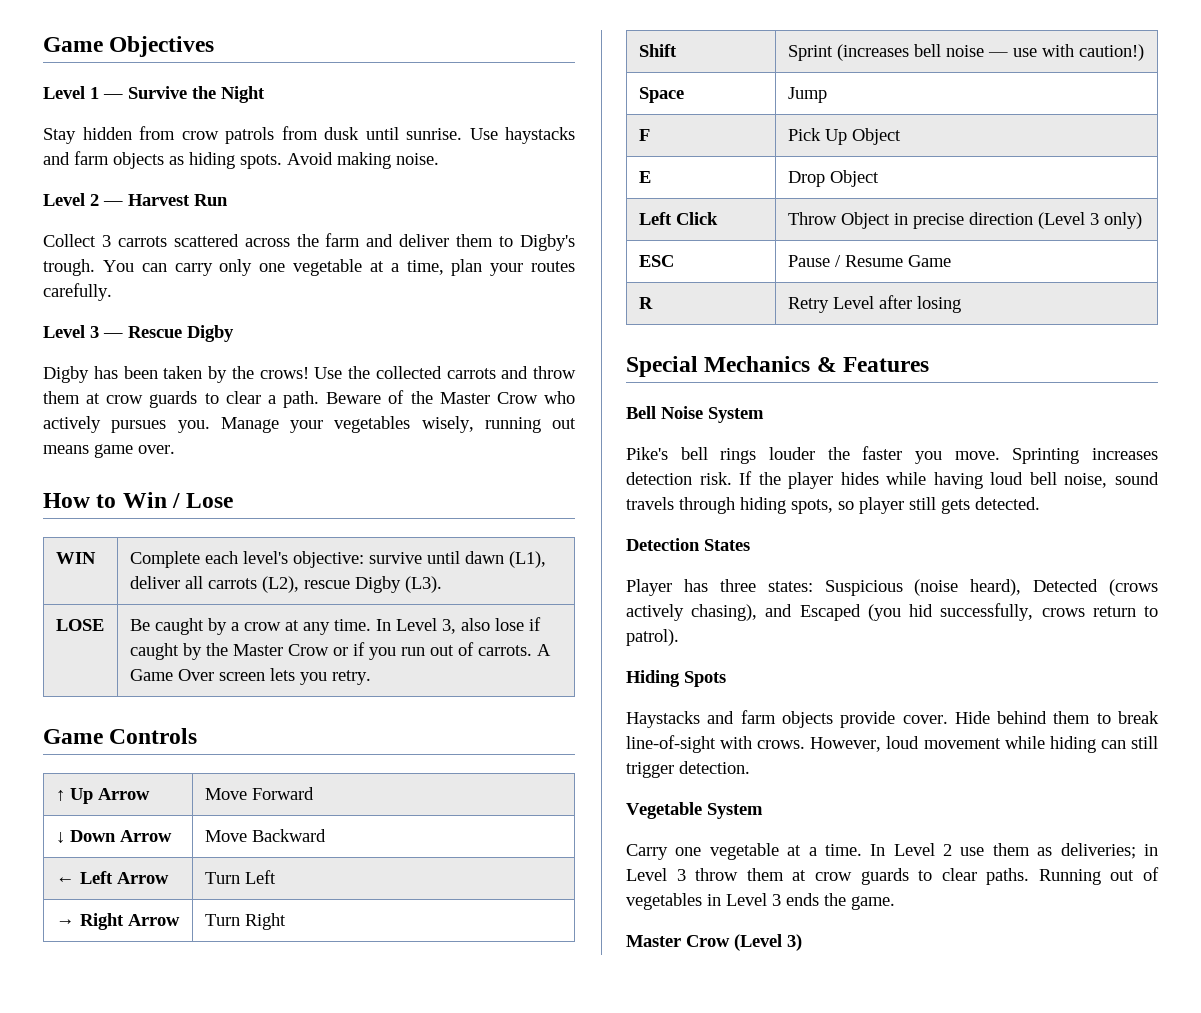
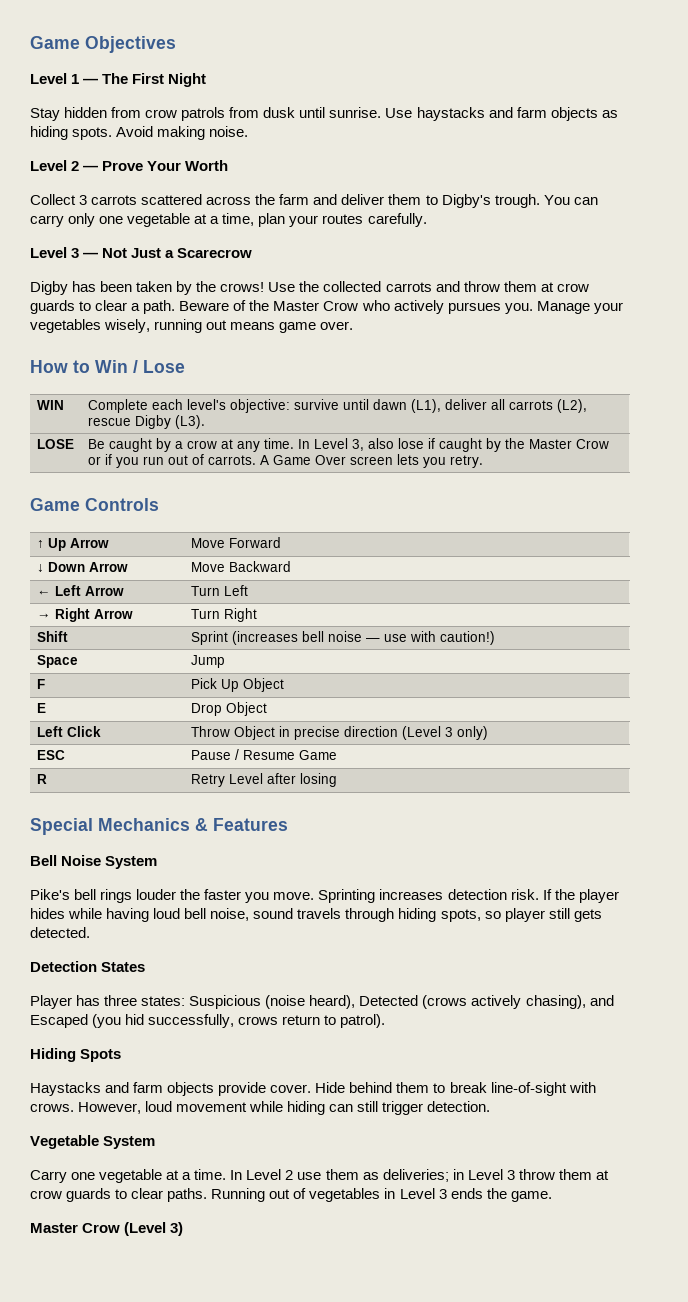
- Level 1 — Survive the Night
+ Level 1 — The First Night
- Level 2 — Harvest Run
+ Level 2 — Prove Your Worth
- Level 3 — Rescue Digby
+ Level 3 — Not Just a Scarecrow

